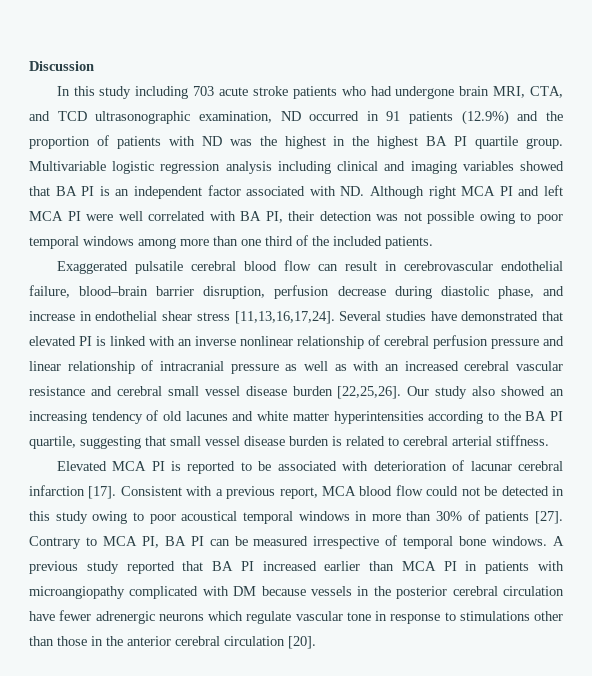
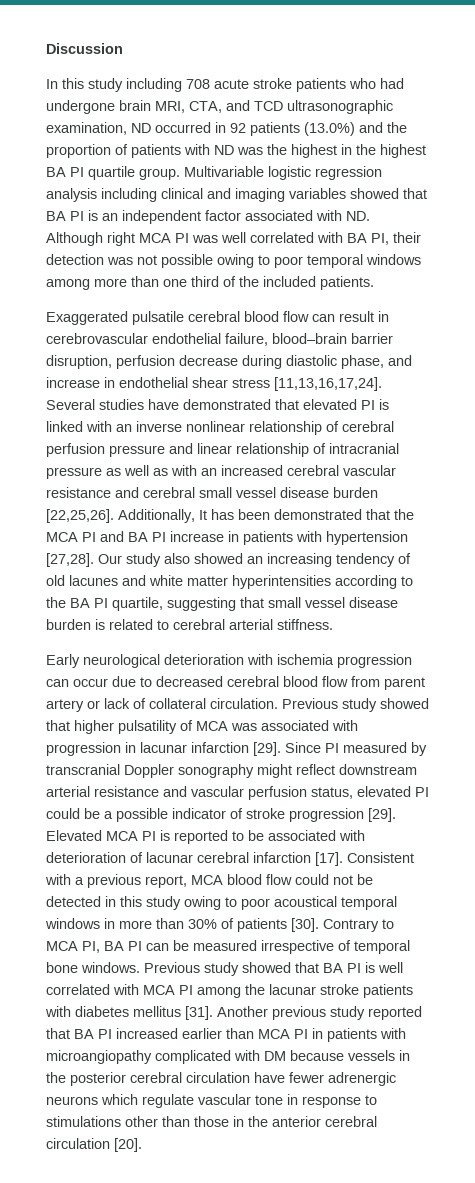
- In this study including 703 acute stroke patients who had undergone brain MRI, CTA, and TCD ultrasonographic examination, ND occurred in 91 patients (12.9%) and the proportion of patients with ND was the highest in the highest BA PI quartile group.
+ In this study including 708 acute stroke patients who had undergone brain MRI, CTA, and TCD ultrasonographic examination, ND occurred in 92 patients (13.0%) and the proportion of patients with ND was the highest in the highest BA PI quartile group.
- Multivariable logistic regression analysis including clinical and imaging variables showed that BA PI is an independent factor associated with ND. Although right MCA PI and left MCA PI were well correlated with BA PI, their detection was not possible owing to poor temporal windows among more than one third of the included patients.
+ Multivariable logistic regression analysis including clinical and imaging variables showed that BA PI is an independent factor associated with ND. Although right MCA PI was well correlated with BA PI, their detection was not possible owing to poor temporal windows among more than one third of the included patients.
+ Additionally, It has been demonstrated that the MCA PI and BA PI increase in patients with hypertension [27,28].
+ Early neurological deterioration with ischemia progression can occur due to decreased cerebral blood flow from parent artery or lack of collateral circulation. Previous study showed that higher pulsatility of MCA was associated with progression in lacunar infarction [29]. Since PI measured by transcranial Doppler sonography might reflect downstream arterial resistance and vascular perfusion status, elevated PI could be a possible indicator of stroke progression [29].
- Consistent with a previous report, MCA blood flow could not be detected in this study owing to poor acoustical temporal windows in more than 30% of patients [27].
+ Consistent with a previous report, MCA blood flow could not be detected in this study owing to poor acoustical temporal windows in more than 30% of patients [30].
- A previous study reported that BA PI increased earlier than MCA PI in patients with microangiopathy complicated with DM because vessels in the posterior cerebral circulation have fewer adrenergic neurons which regulate vascular tone in response to stimulations other than those in the anterior cerebral circulation [20].
+ Previous study showed that BA PI is well correlated with MCA PI among the lacunar stroke patients with diabetes mellitus [31]. Another previous study reported that BA PI increased earlier than MCA PI in patients with microangiopathy complicated with DM because vessels in the posterior cerebral circulation have fewer adrenergic neurons which regulate vascular tone in response to stimulations other than those in the anterior cerebral circulation [20].

